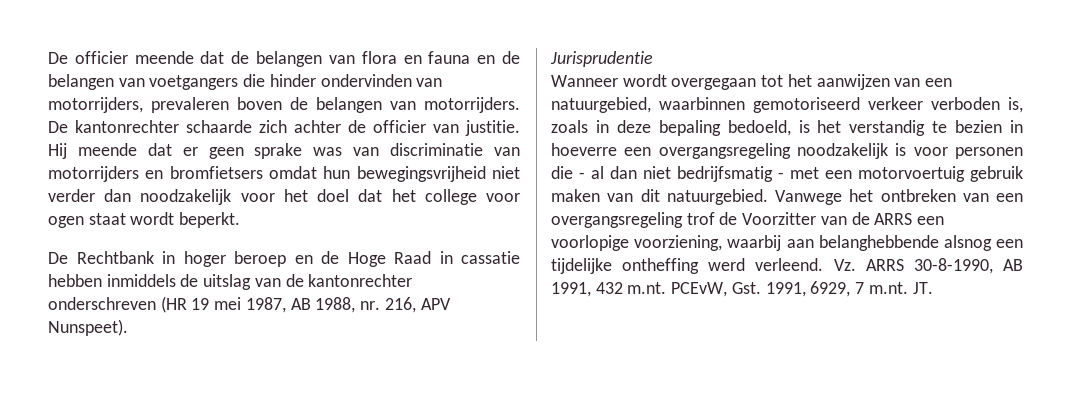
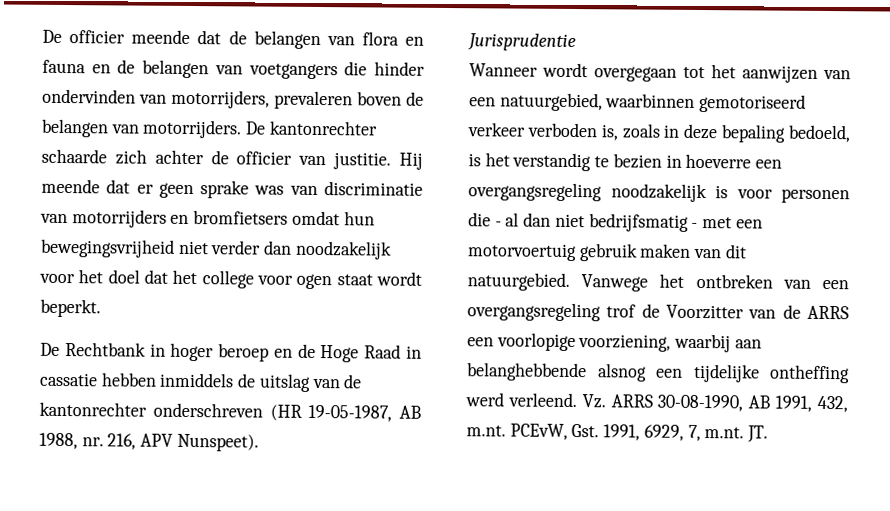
- De Rechtbank in hoger beroep en de Hoge Raad in cassatie hebben inmiddels de uitslag van de kantonrechter onderschreven (HR 19 mei 1987, AB 1988, nr. 216, APV Nunspeet).
+ De Rechtbank in hoger beroep en de Hoge Raad in cassatie hebben inmiddels de uitslag van de kantonrechter onderschreven (HR 19-05-1987, AB 1988, nr. 216, APV Nunspeet).
- Vz. ARRS 30-8-1990, AB 1991, 432 m.nt. PCEvW, Gst. 1991, 6929, 7 m.nt. JT.
+ Vz. ARRS 30-08-1990, AB 1991, 432, m.nt. PCEvW, Gst. 1991, 6929, 7, m.nt. JT.

